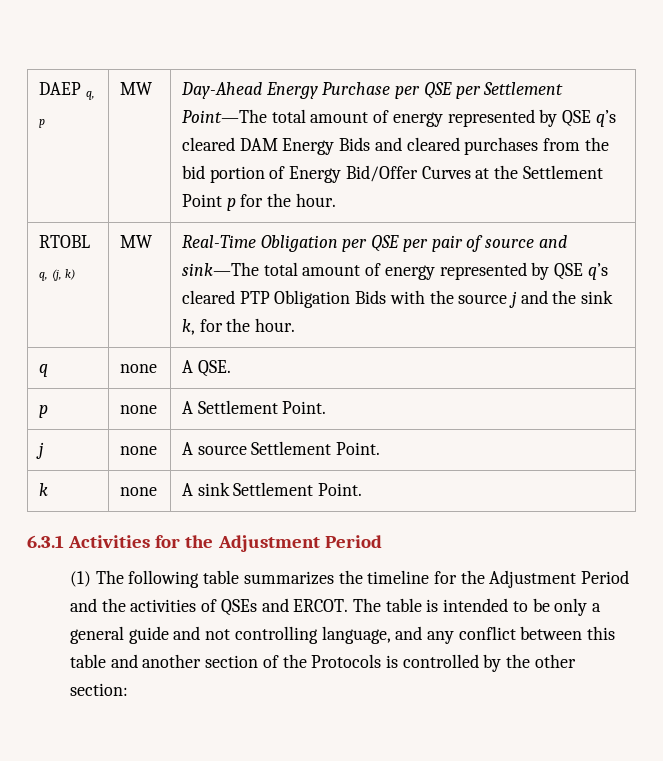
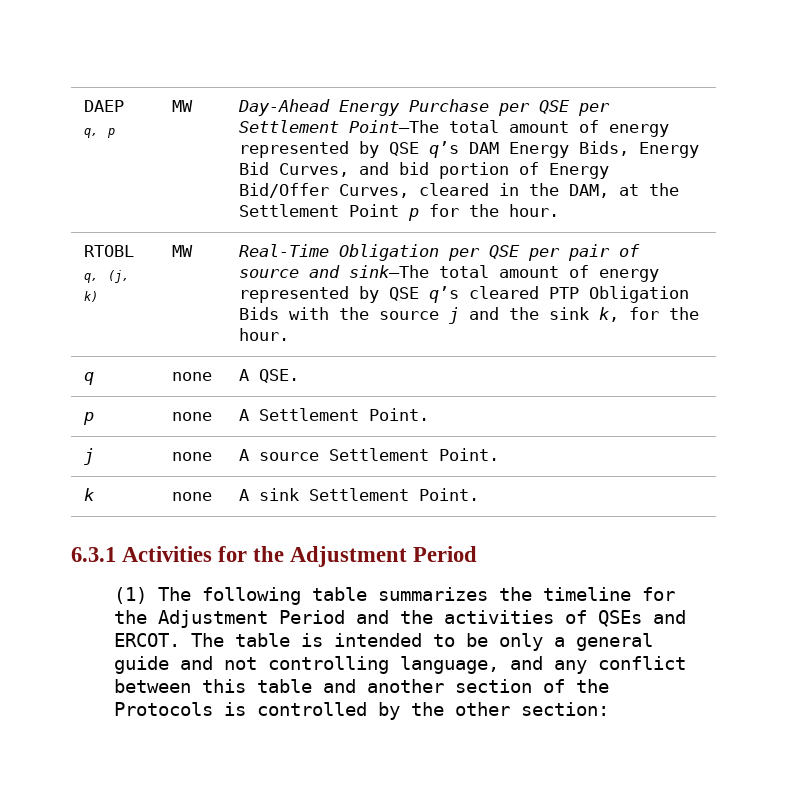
- Day-Ahead Energy Purchase per QSE per Settlement Point—The total amount of energy represented by QSE q’s cleared DAM Energy Bids and cleared purchases from the bid portion of Energy Bid/Offer Curves at the Settlement Point p for the hour.
+ Day-Ahead Energy Purchase per QSE per Settlement Point—The total amount of energy represented by QSE q’s DAM Energy Bids, Energy Bid Curves, and bid portion of Energy Bid/Offer Curves, cleared in the DAM, at the Settlement Point p for the hour.

